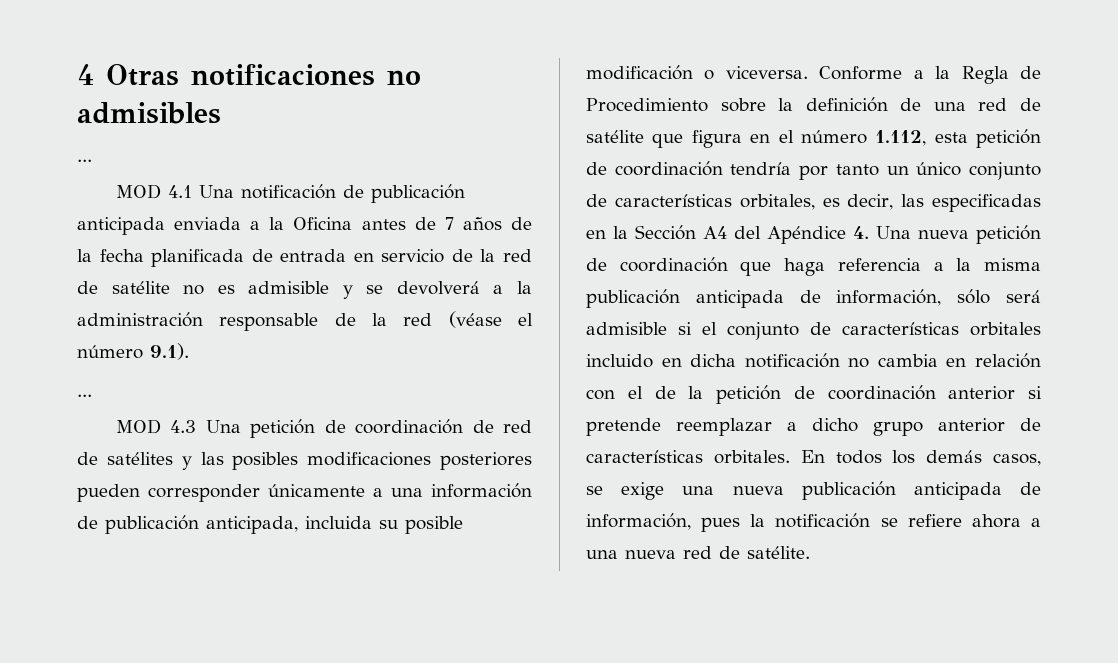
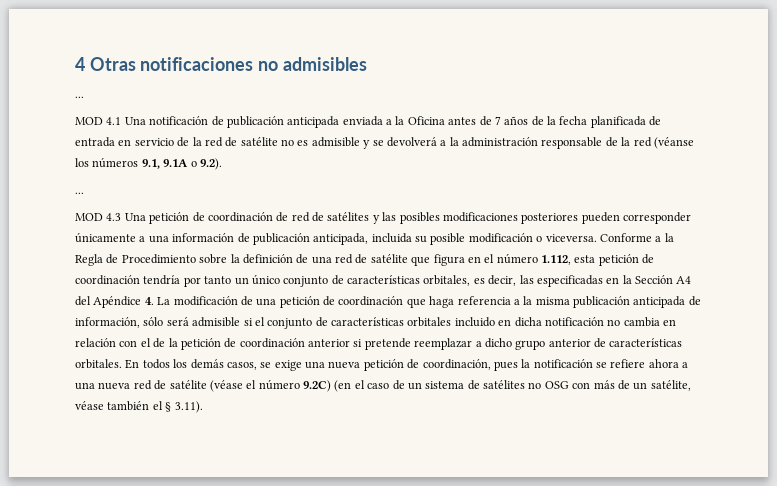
- MOD 4.1 Una notificación de publicación anticipada enviada a la Oficina antes de 7 años de la fecha planificada de entrada en servicio de la red de satélite no es admisible y se devolverá a la administración responsable de la red (véase el número 9.1).
+ MOD 4.1 Una notificación de publicación anticipada enviada a la Oficina antes de 7 años de la fecha planificada de entrada en servicio de la red de satélite no es admisible y se devolverá a la administración responsable de la red (véanse los números 9.1, 9.1A o 9.2).
- Conforme a la Regla de Procedimiento sobre la definición de una red de satélite que figura en el número 1.112, esta petición de coordinación tendría por tanto un único conjunto de características orbitales, es decir, las especificadas en la Sección A4 del Apéndice 4. Una nueva petición de coordinación que haga referencia a la misma publicación anticipada de información, sólo será admisible si el conjunto de características orbitales incluido en dicha notificación no cambia en relación con el de la petición de coordinación anterior si pretende reemplazar a dicho grupo anterior de características orbitales.
+ Conforme a la Regla de Procedimiento sobre la definición de una red de satélite que figura en el número 1.112, esta petición de coordinación tendría por tanto un único conjunto de características orbitales, es decir, las especificadas en la Sección A4 del Apéndice 4. La modificación de una petición de coordinación que haga referencia a la misma publicación anticipada de información, sólo será admisible si el conjunto de características orbitales incluido en dicha notificación no cambia en relación con el de la petición de coordinación anterior si pretende reemplazar a dicho grupo anterior de características orbitales.
- En todos los demás casos, se exige una nueva publicación anticipada de información, pues la notificación se refiere ahora a una nueva red de satélite.
+ En todos los demás casos, se exige una nueva petición de coordinación, pues la notificación se refiere ahora a una nueva red de satélite (véase el número 9.2C) (en el caso de un sistema de satélites no OSG con más de un satélite, véase también el § 3.11).

